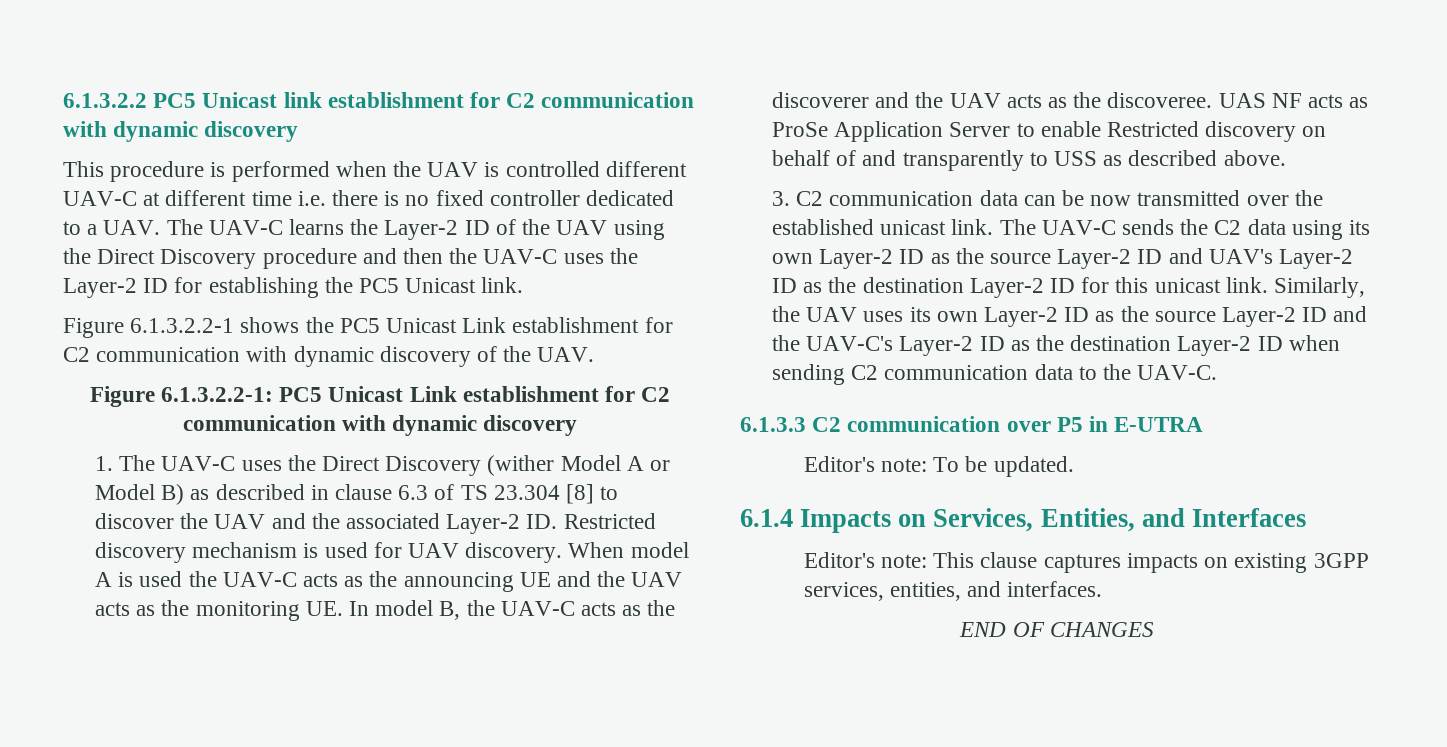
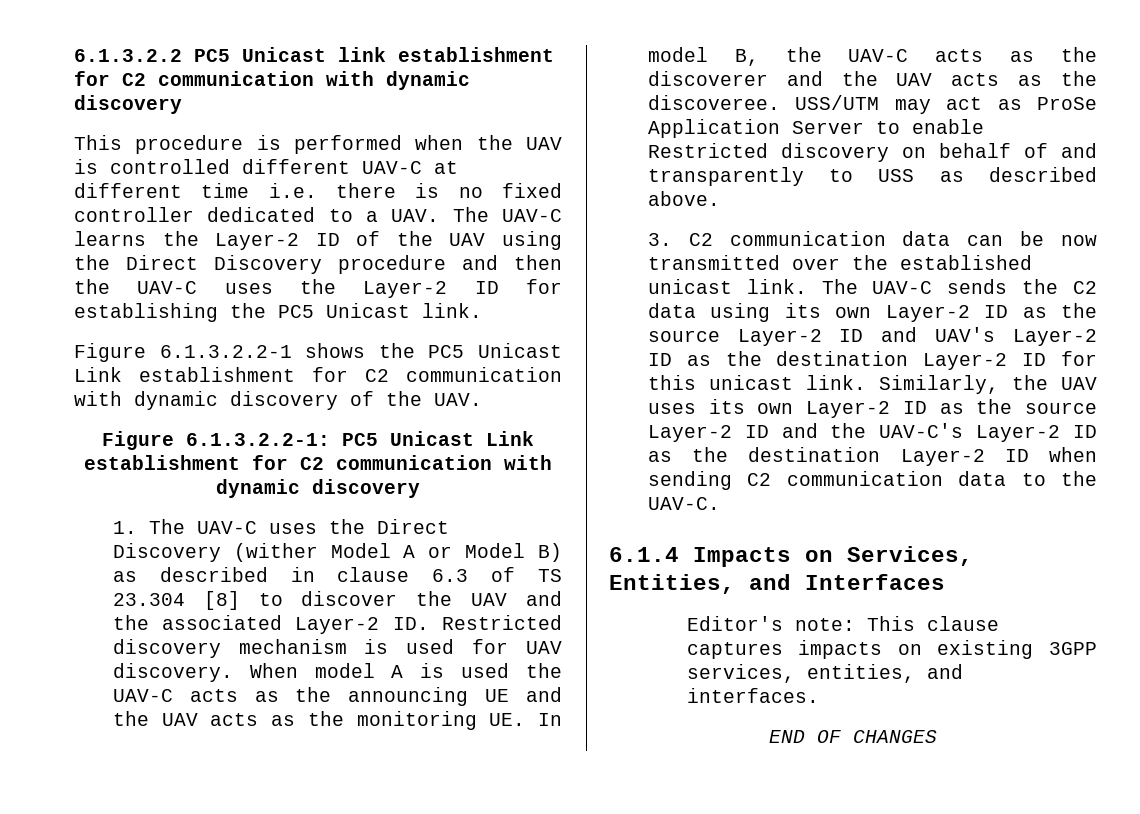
- UAS NF acts as ProSe Application Server to enable Restricted discovery on behalf of and transparently to USS as described above.
+ USS/UTM may act as ProSe Application Server to enable Restricted discovery on behalf of and transparently to USS as described above.
- 6.1.3.3 C2 communication over P5 in E-UTRA
- Editor's note: To be updated.

